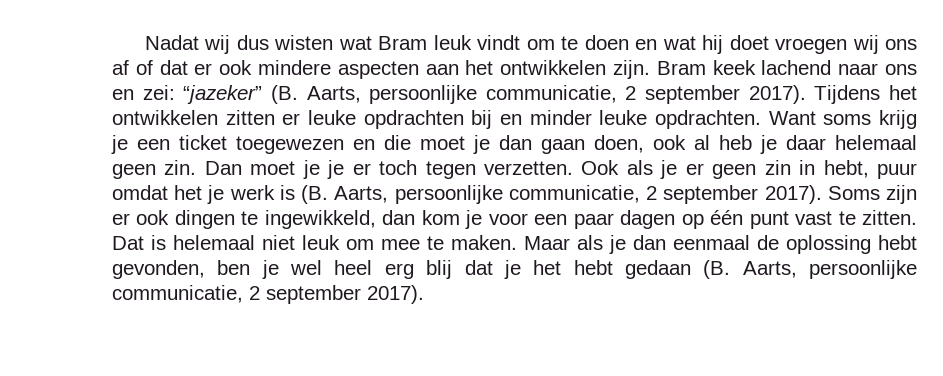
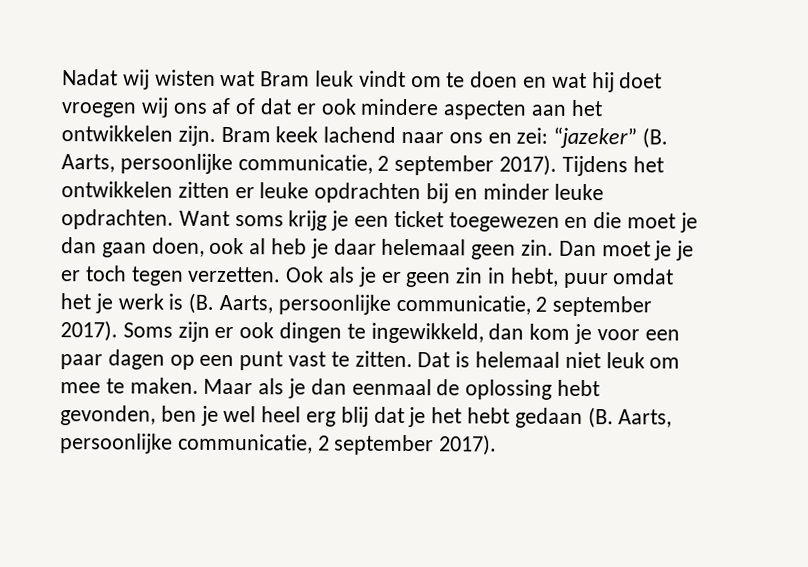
- Nadat wij dus wisten wat Bram leuk vindt om te doen en wat hij doet vroegen wij ons af of dat er ook mindere aspecten aan het ontwikkelen zijn.
+ Nadat wij wisten wat Bram leuk vindt om te doen en wat hij doet vroegen wij ons af of dat er ook mindere aspecten aan het ontwikkelen zijn.
- Soms zijn er ook dingen te ingewikkeld, dan kom je voor een paar dagen op één punt vast te zitten.
+ Soms zijn er ook dingen te ingewikkeld, dan kom je voor een paar dagen op een punt vast te zitten.

